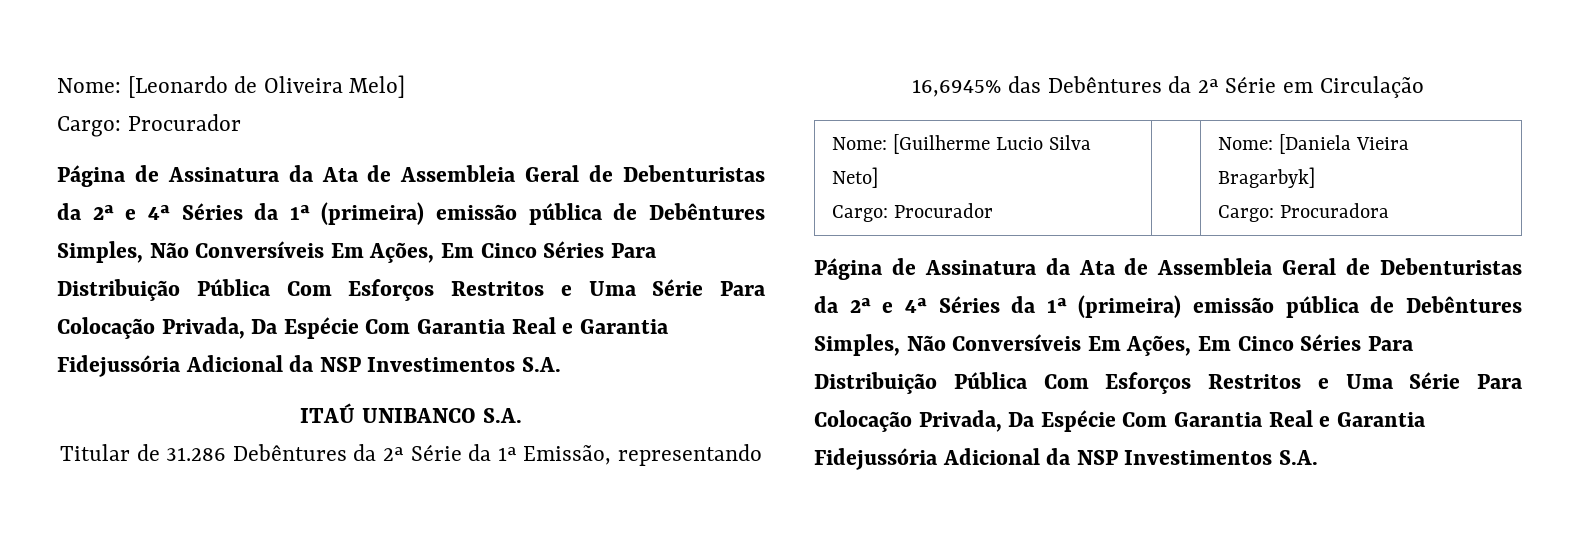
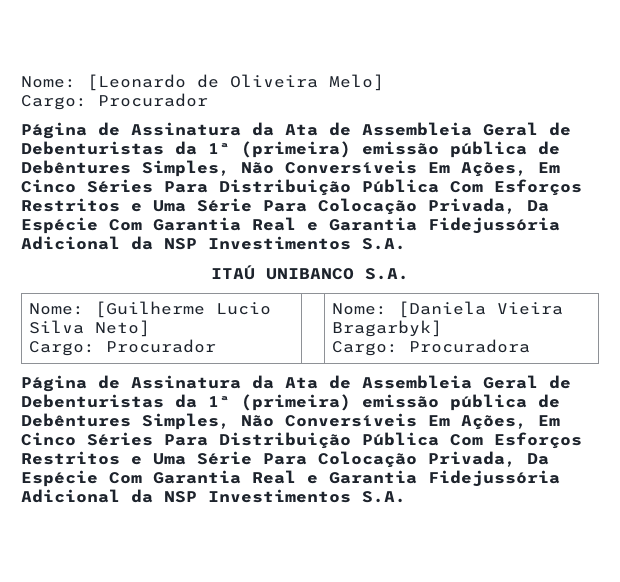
  Nome: [Leonardo de Oliveira Melo]
  Cargo: Procurador
- Página de Assinatura da Ata de Assembleia Geral de Debenturistas da 2ª e 4ª Séries da 1ª (primeira) emissão pública de Debêntures Simples, Não Conversíveis Em Ações, Em Cinco Séries Para Distribuição Pública Com Esforços Restritos e Uma Série Para Colocação Privada, Da Espécie Com Garantia Real e Garantia Fidejussória Adicional da NSP Investimentos S.A.
+ Página de Assinatura da Ata de Assembleia Geral de Debenturistas da 1ª (primeira) emissão pública de Debêntures Simples, Não Conversíveis Em Ações, Em Cinco Séries Para Distribuição Pública Com Esforços Restritos e Uma Série Para Colocação Privada, Da Espécie Com Garantia Real e Garantia Fidejussória Adicional da NSP Investimentos S.A.
- Titular de 31.286 Debêntures da 2ª Série da 1ª Emissão, representando 16,6945% das Debêntures da 2ª Série em Circulação
  Nome: [Guilherme Lucio Silva Neto]
  Cargo: Procurador | | Nome: [Daniela Vieira Bragarbyk]
  Cargo: Procuradora
- Página de Assinatura da Ata de Assembleia Geral de Debenturistas da 2ª e 4ª Séries da 1ª (primeira) emissão pública de Debêntures Simples, Não Conversíveis Em Ações, Em Cinco Séries Para Distribuição Pública Com Esforços Restritos e Uma Série Para Colocação Privada, Da Espécie Com Garantia Real e Garantia Fidejussória Adicional da NSP Investimentos S.A.
+ Página de Assinatura da Ata de Assembleia Geral de Debenturistas da 1ª (primeira) emissão pública de Debêntures Simples, Não Conversíveis Em Ações, Em Cinco Séries Para Distribuição Pública Com Esforços Restritos e Uma Série Para Colocação Privada, Da Espécie Com Garantia Real e Garantia Fidejussória Adicional da NSP Investimentos S.A.

